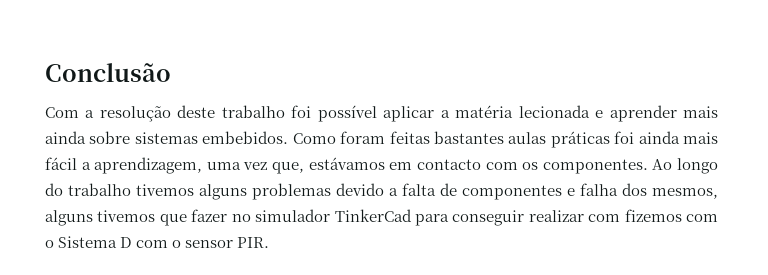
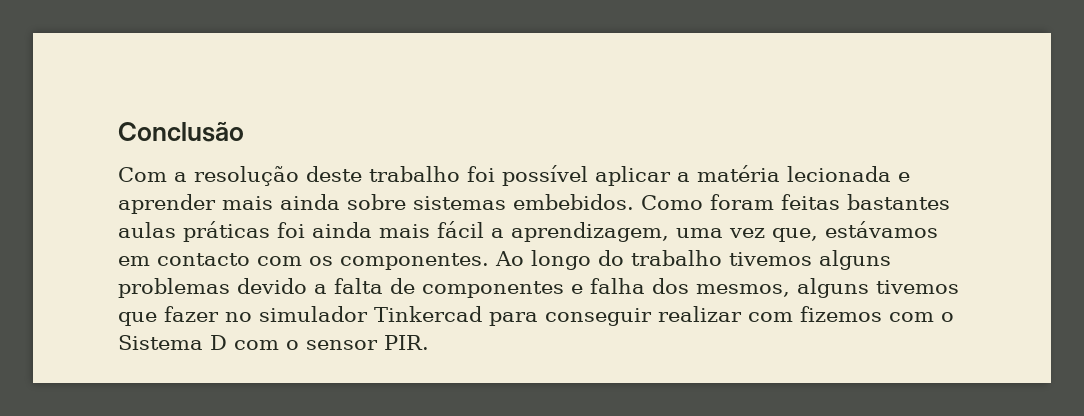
- Ao longo do trabalho tivemos alguns problemas devido a falta de componentes e falha dos mesmos, alguns tivemos que fazer no simulador TinkerCad para conseguir realizar com fizemos com o Sistema D com o sensor PIR.
+ Ao longo do trabalho tivemos alguns problemas devido a falta de componentes e falha dos mesmos, alguns tivemos que fazer no simulador Tinkercad para conseguir realizar com fizemos com o Sistema D com o sensor PIR.

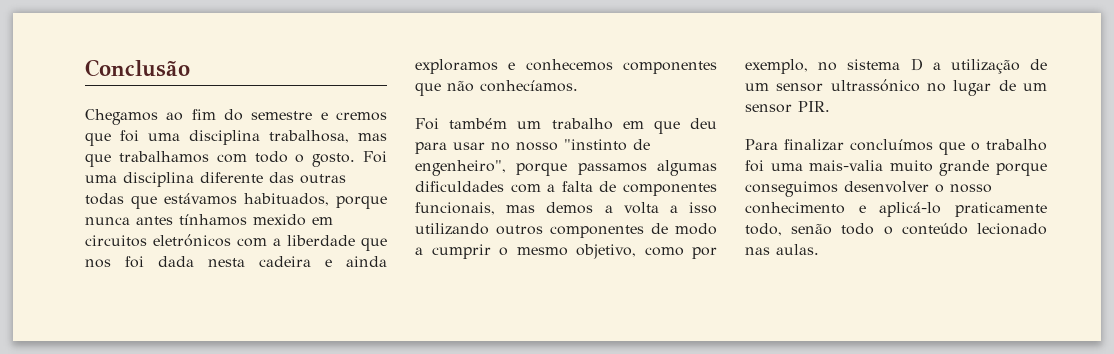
- Com a resolução deste trabalho foi possível aplicar a matéria lecionada e aprender mais ainda sobre sistemas embebidos. Como foram feitas bastantes aulas práticas foi ainda mais fácil a aprendizagem, uma vez que, estávamos em contacto com os componentes. Ao longo do trabalho tivemos alguns problemas devido a falta de componentes e falha dos mesmos, alguns tivemos que fazer no simulador Tinkercad para conseguir realizar com fizemos com o Sistema D com o sensor PIR.
+ Chegamos ao fim do semestre e cremos que foi uma disciplina trabalhosa, mas que trabalhamos com todo o gosto. Foi uma disciplina diferente das outras todas que estávamos habituados, porque nunca antes tínhamos mexido em circuitos eletrónicos com a liberdade que nos foi dada nesta cadeira e ainda exploramos e conhecemos componentes que não conhecíamos.
+ Foi também um trabalho em que deu para usar no nosso "instinto de engenheiro", porque passamos algumas dificuldades com a falta de componentes funcionais, mas demos a volta a isso utilizando outros componentes de modo a cumprir o mesmo objetivo, como por exemplo, no sistema D a utilização de um sensor ultrassónico no lugar de um sensor PIR.
+ Para finalizar concluímos que o trabalho foi uma mais-valia muito grande porque conseguimos desenvolver o nosso conhecimento e aplicá-lo praticamente todo, senão todo o conteúdo lecionado nas aulas.

